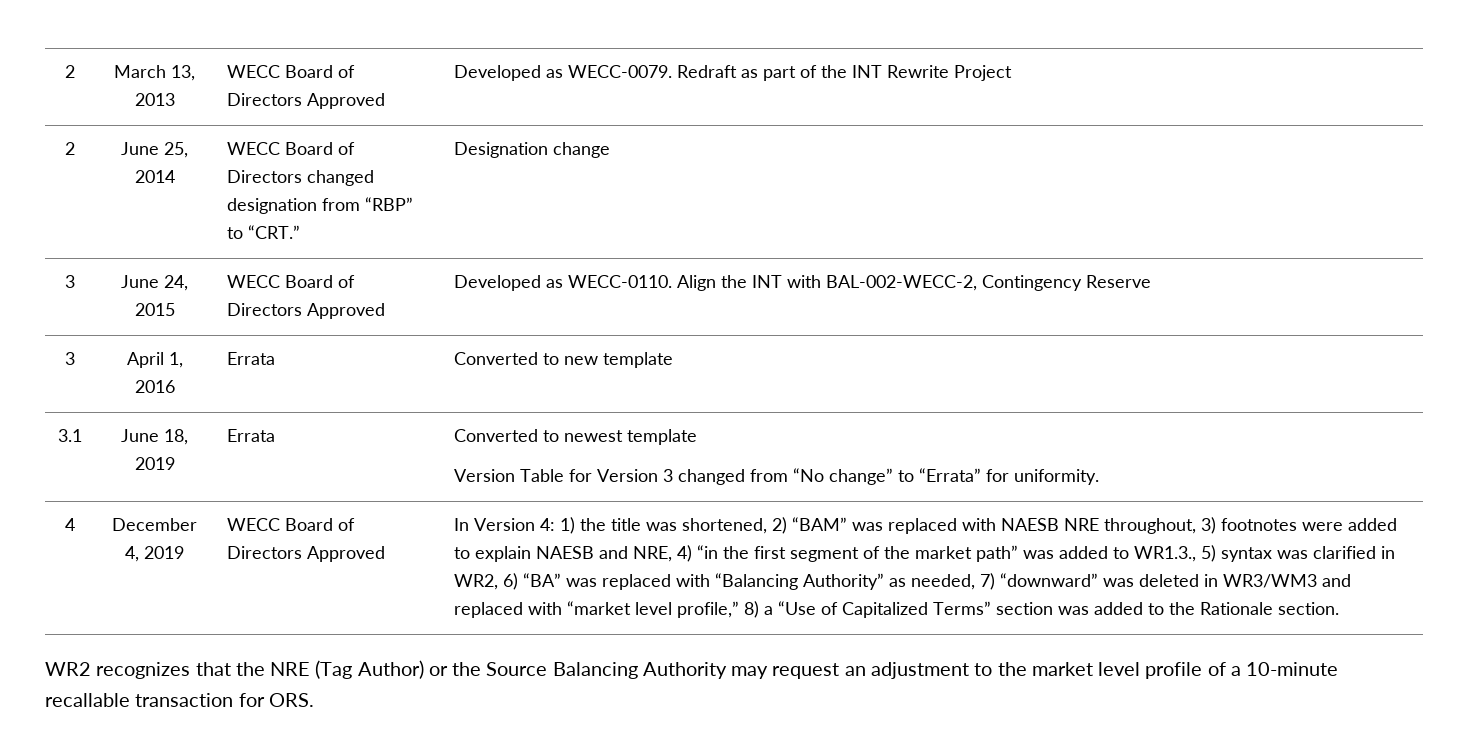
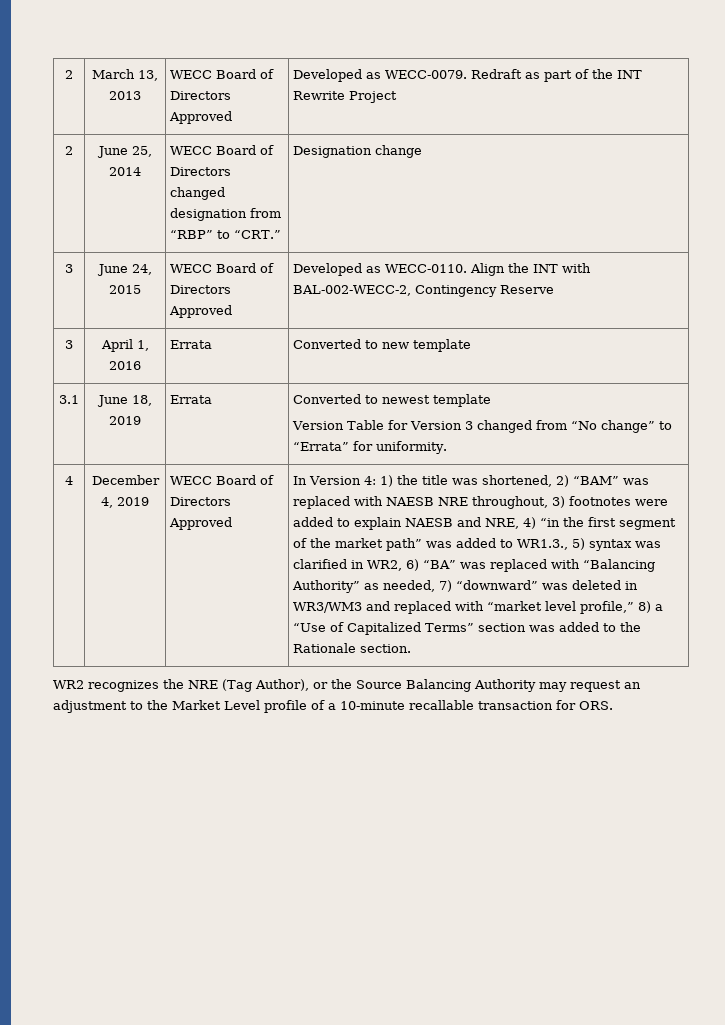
- WR2 recognizes that the NRE (Tag Author) or the Source Balancing Authority may request an adjustment to the market level profile of a 10-minute recallable transaction for ORS.
+ WR2 recognizes the NRE (Tag Author), or the Source Balancing Authority may request an adjustment to the Market Level profile of a 10-minute recallable transaction for ORS.

